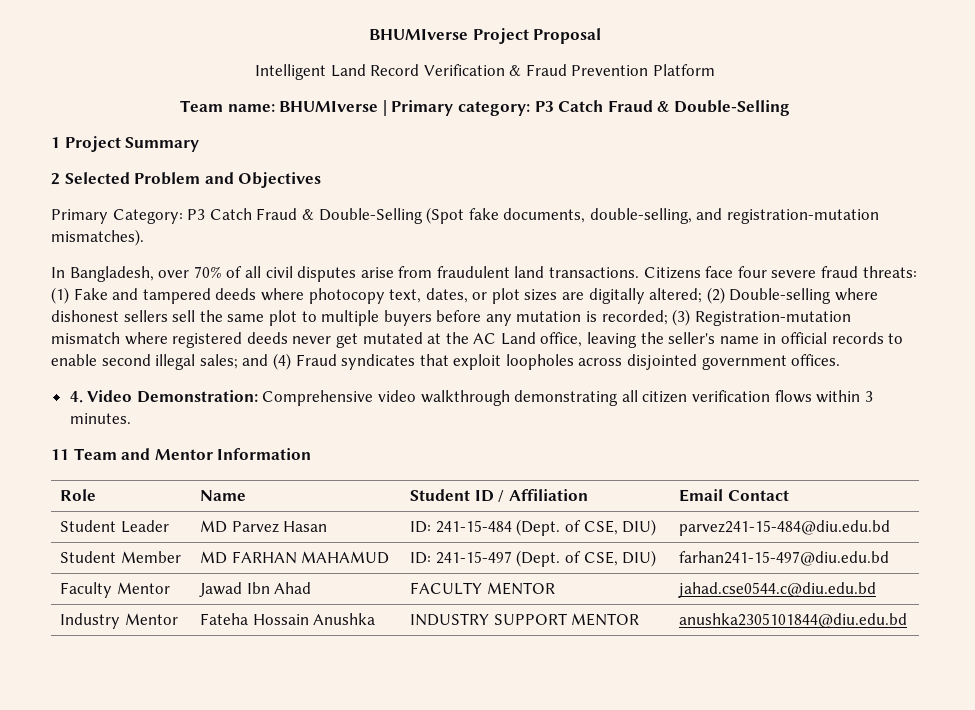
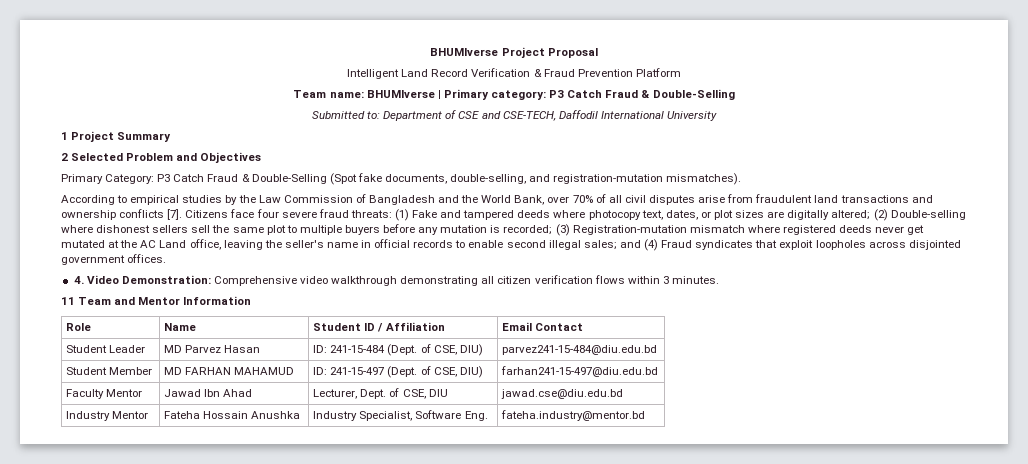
+ Submitted to: Department of CSE and CSE-TECH, Daffodil International University
- In Bangladesh, over 70% of all civil disputes arise from fraudulent land transactions.
+ According to empirical studies by the Law Commission of Bangladesh and the World Bank, over 70% of all civil disputes arise from fraudulent land transactions and ownership conflicts [7].
- Faculty Mentor | Jawad Ibn Ahad | FACULTY MENTOR | jahad.cse0544.c@diu.edu.bd
+ Faculty Mentor | Jawad Ibn Ahad | Lecturer, Dept. of CSE, DIU | jawad.cse@diu.edu.bd
- Industry Mentor | Fateha Hossain Anushka | INDUSTRY SUPPORT MENTOR | anushka2305101844@diu.edu.bd
+ Industry Mentor | Fateha Hossain Anushka | Industry Specialist, Software Eng. | fateha.industry@mentor.bd

